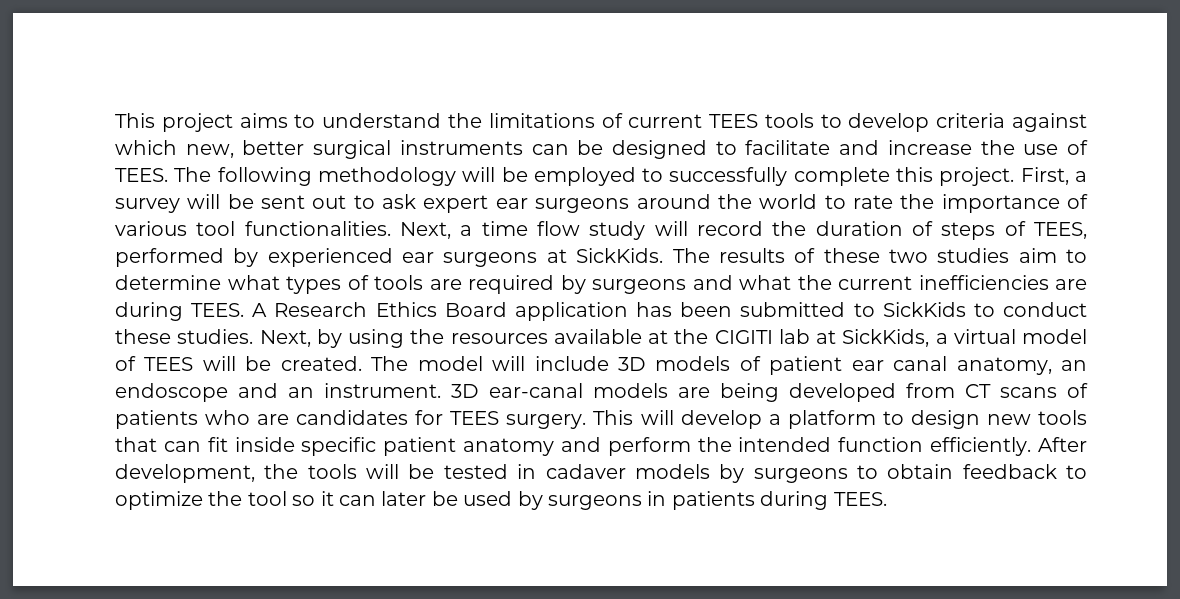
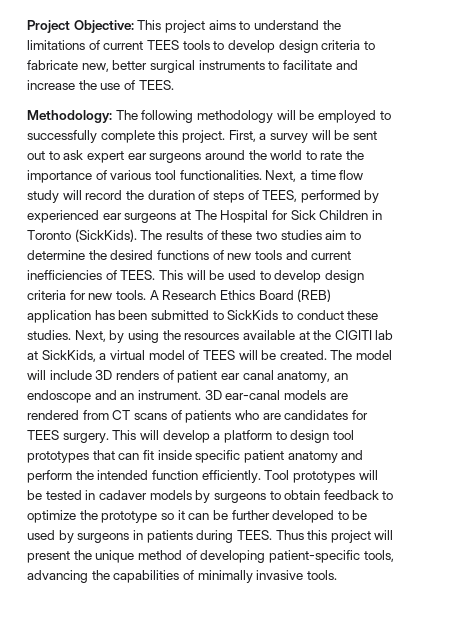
- This project aims to understand the limitations of current TEES tools to develop criteria against which new, better surgical instruments can be designed to facilitate and increase the use of TEES. The following methodology will be employed to successfully complete this project.
+ Project Objective: This project aims to understand the limitations of current TEES tools to develop design criteria to fabricate new, better surgical instruments to facilitate and increase the use of TEES.
+ Methodology: The following methodology will be employed to successfully complete this project.
- Next, a time flow study will record the duration of steps of TEES, performed by experienced ear surgeons at SickKids.
+ Next, a time flow study will record the duration of steps of TEES, performed by experienced ear surgeons at The Hospital for Sick Children in Toronto (SickKids).
- The results of these two studies aim to determine what types of tools are required by surgeons and what the current inefficiencies are during TEES.
+ The results of these two studies aim to determine the desired functions of new tools and current inefficiencies of TEES. This will be used to develop design criteria for new tools.
- A Research Ethics Board application has been submitted to SickKids to conduct these studies.
+ A Research Ethics Board (REB) application has been submitted to SickKids to conduct these studies.
- The model will include 3D models of patient ear canal anatomy, an endoscope and an instrument.
+ The model will include 3D renders of patient ear canal anatomy, an endoscope and an instrument.
- 3D ear-canal models are being developed from CT scans of patients who are candidates for TEES surgery.
+ 3D ear-canal models are rendered from CT scans of patients who are candidates for TEES surgery.
- This will develop a platform to design new tools that can fit inside specific patient anatomy and perform the intended function efficiently.
+ This will develop a platform to design tool prototypes that can fit inside specific patient anatomy and perform the intended function efficiently.
- After development, the tools will be tested in cadaver models by surgeons to obtain feedback to optimize the tool so it can later be used by surgeons in patients during TEES.
+ Tool prototypes will be tested in cadaver models by surgeons to obtain feedback to optimize the prototype so it can be further developed to be used by surgeons in patients during TEES.
+ Thus this project will present the unique method of developing patient-specific tools, advancing the capabilities of minimally invasive tools.

